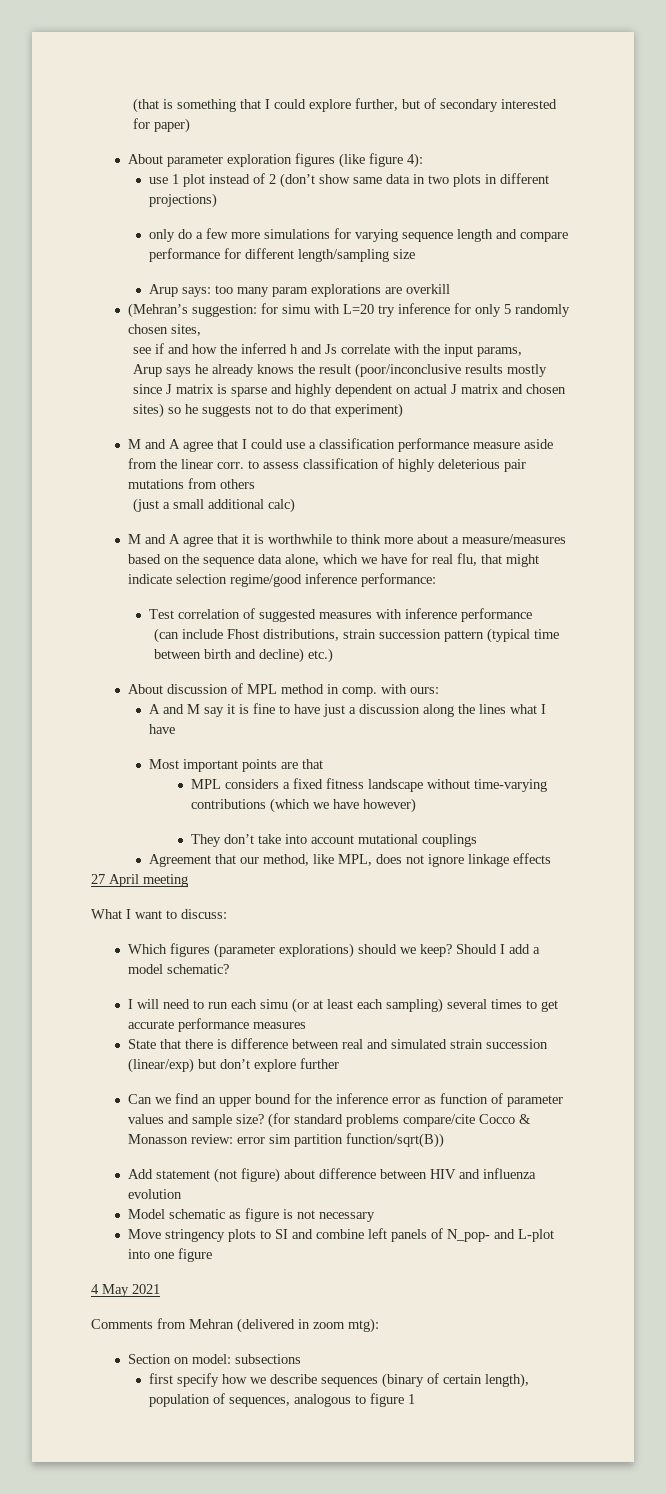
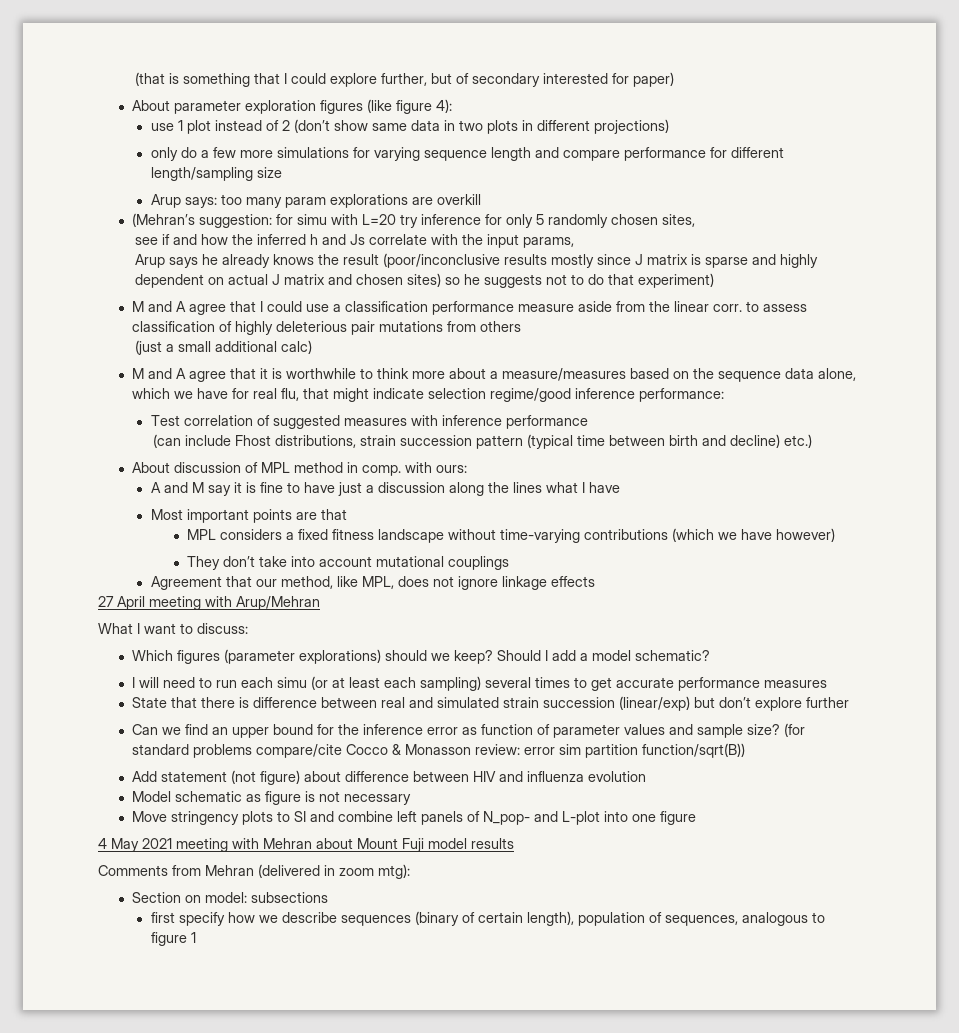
- 27 April meeting
+ 27 April meeting with Arup/Mehran
- 4 May 2021
+ 4 May 2021 meeting with Mehran about Mount Fuji model results

